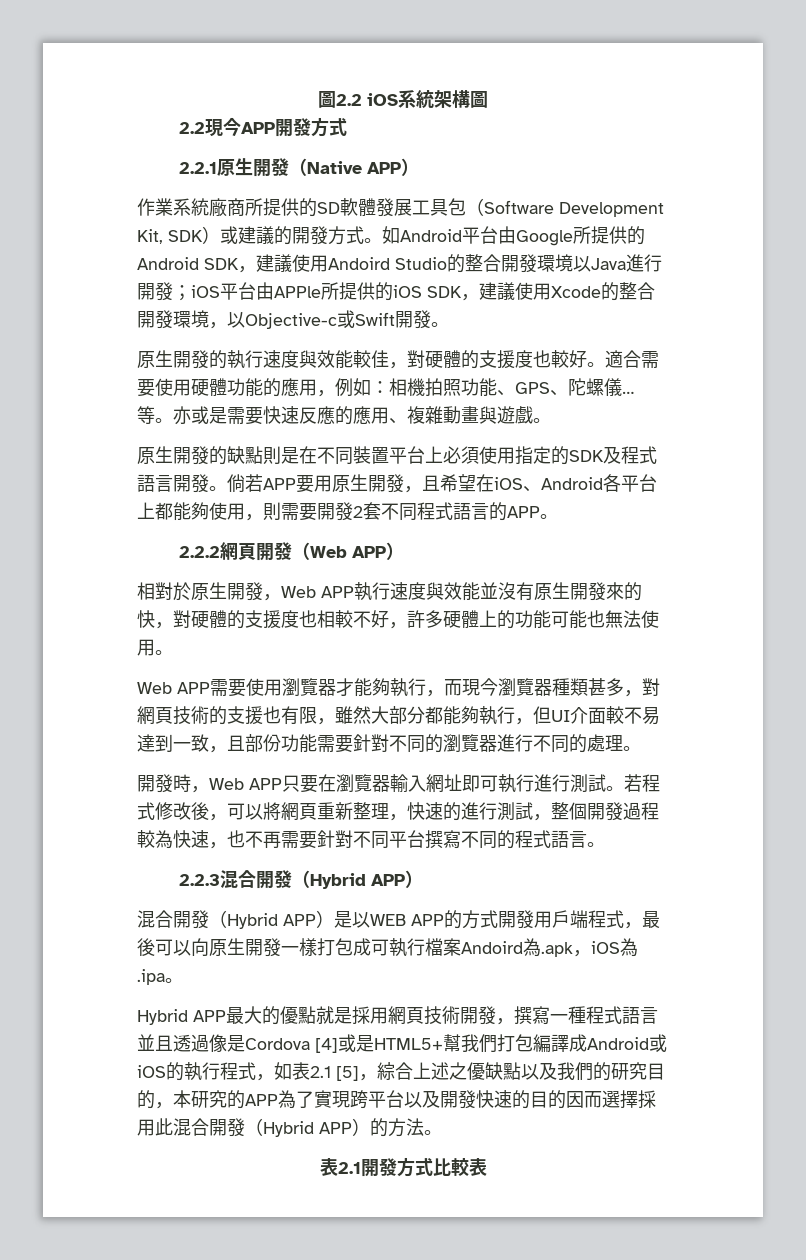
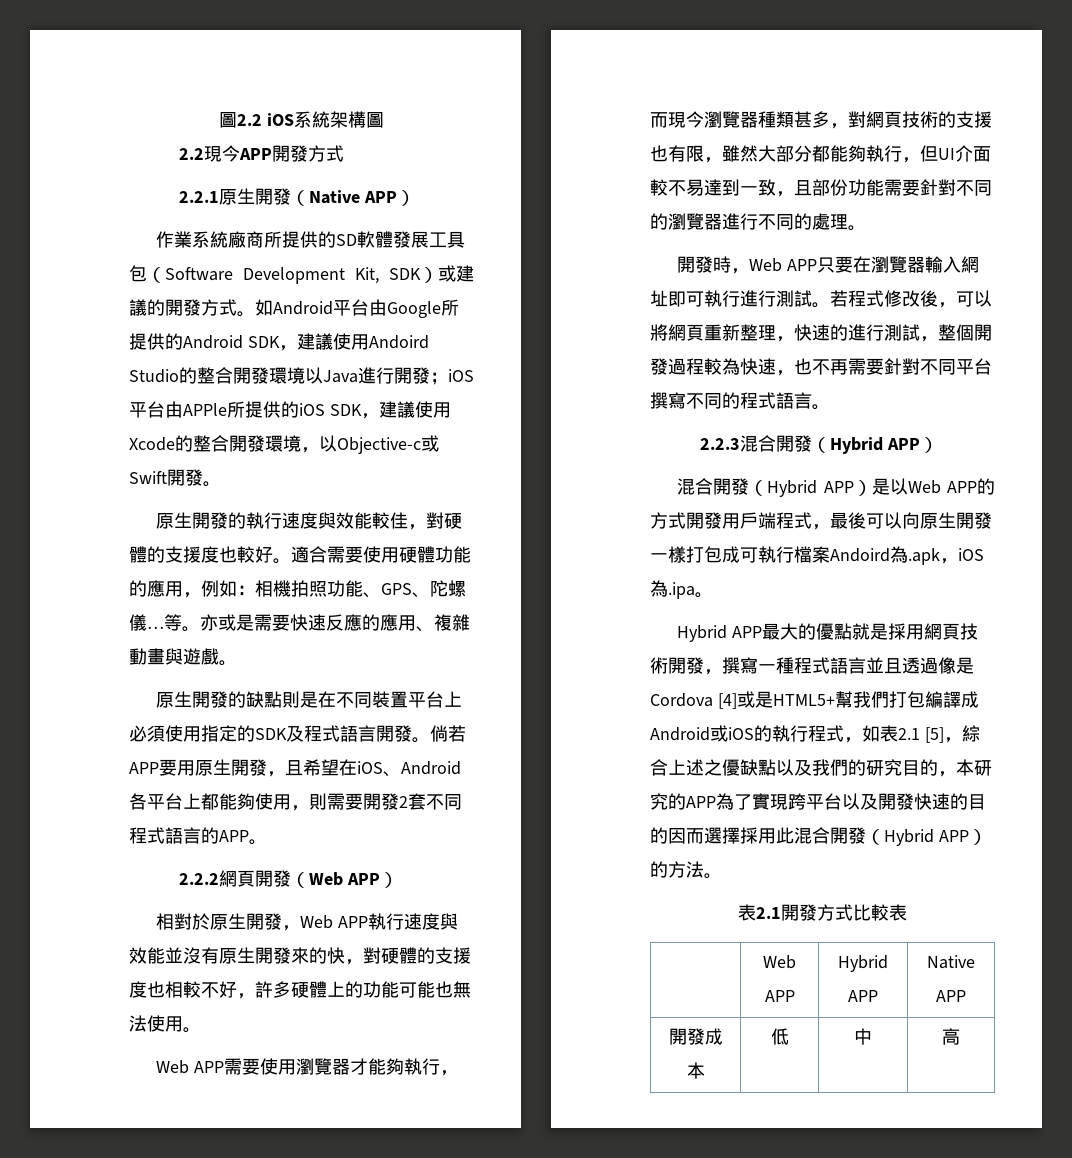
- 混合開發（Hybrid APP）是以WEB APP的方式開發用戶端程式，最後可以向原生開發一樣打包成可執行檔案Andoird為.apk，iOS為.ipa。
+ 混合開發（Hybrid APP）是以Web APP的方式開發用戶端程式，最後可以向原生開發一樣打包成可執行檔案Andoird為.apk，iOS為.ipa。
+ | Web APP | Hybrid APP | Native APP
+ 開發成本 | 低 | 中 | 高

